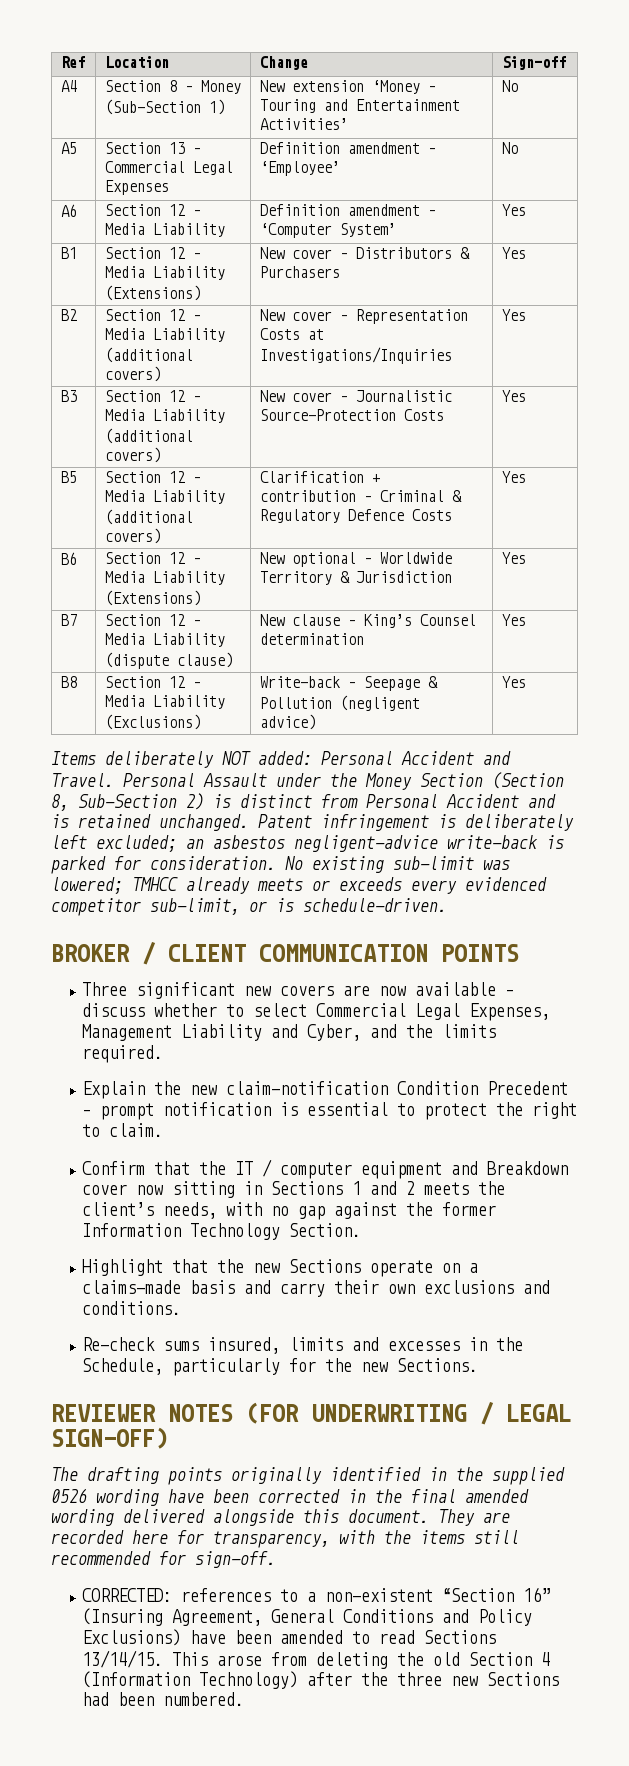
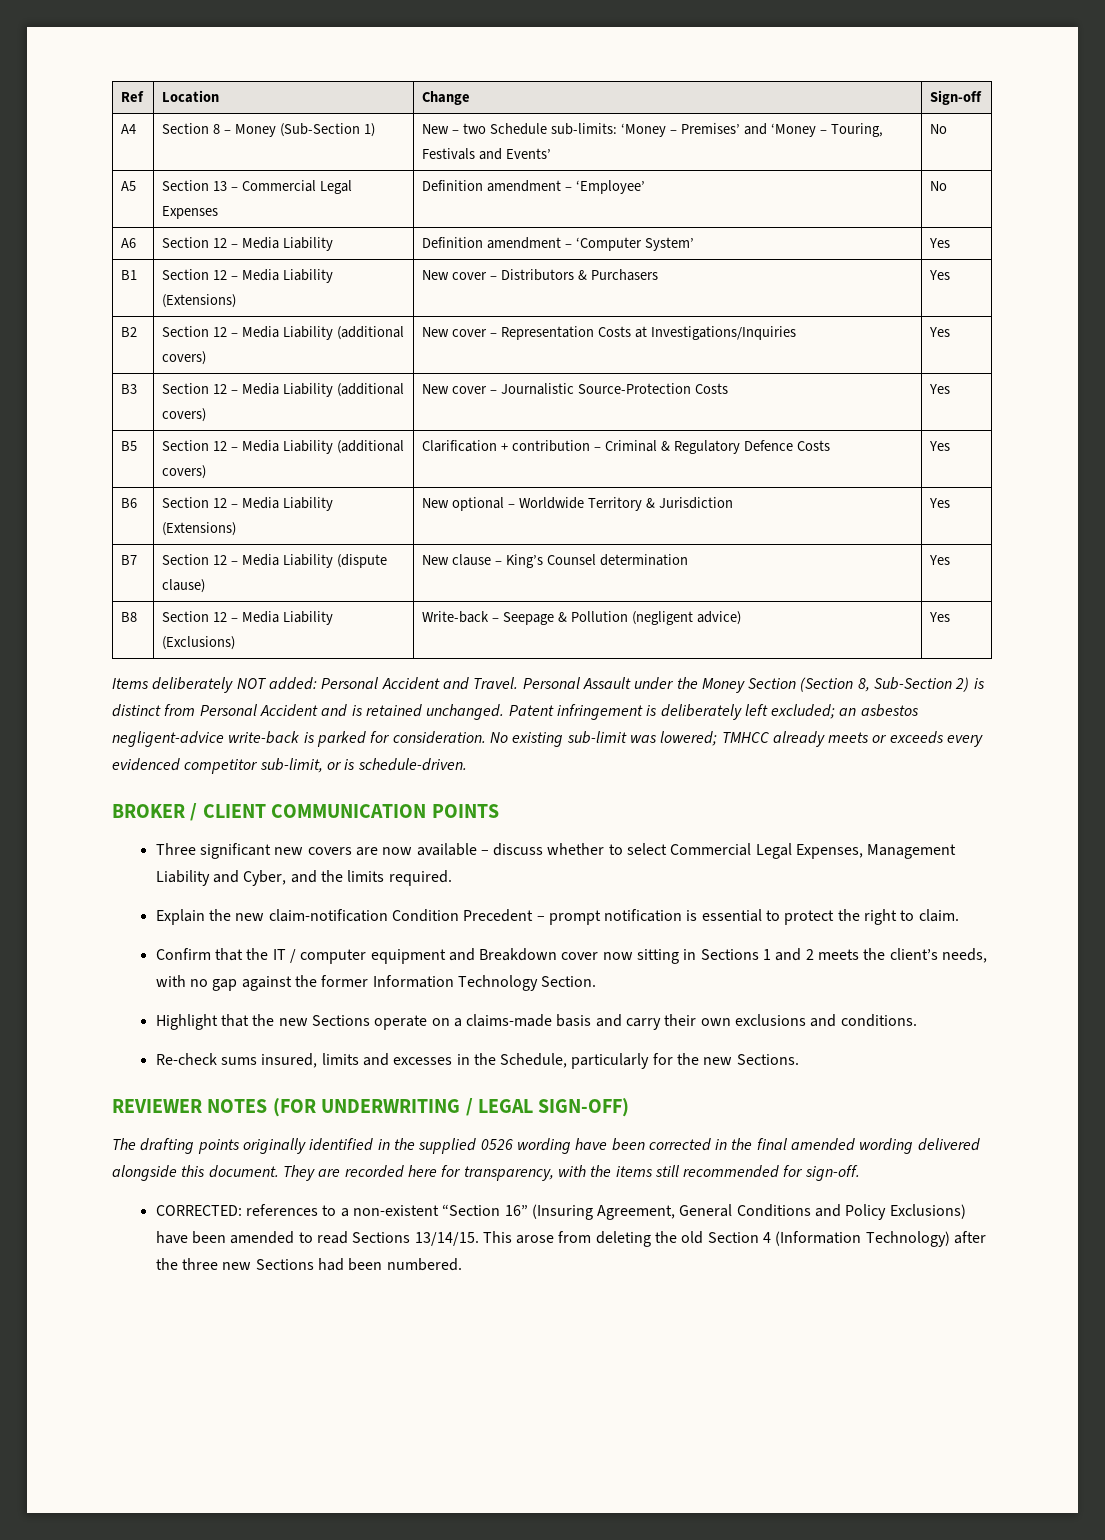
- A4 | Section 8 – Money (Sub-Section 1) | New extension ‘Money – Touring and Entertainment Activities’ | No
+ A4 | Section 8 – Money (Sub-Section 1) | New – two Schedule sub-limits: ‘Money – Premises’ and ‘Money – Touring, Festivals and Events’ | No

